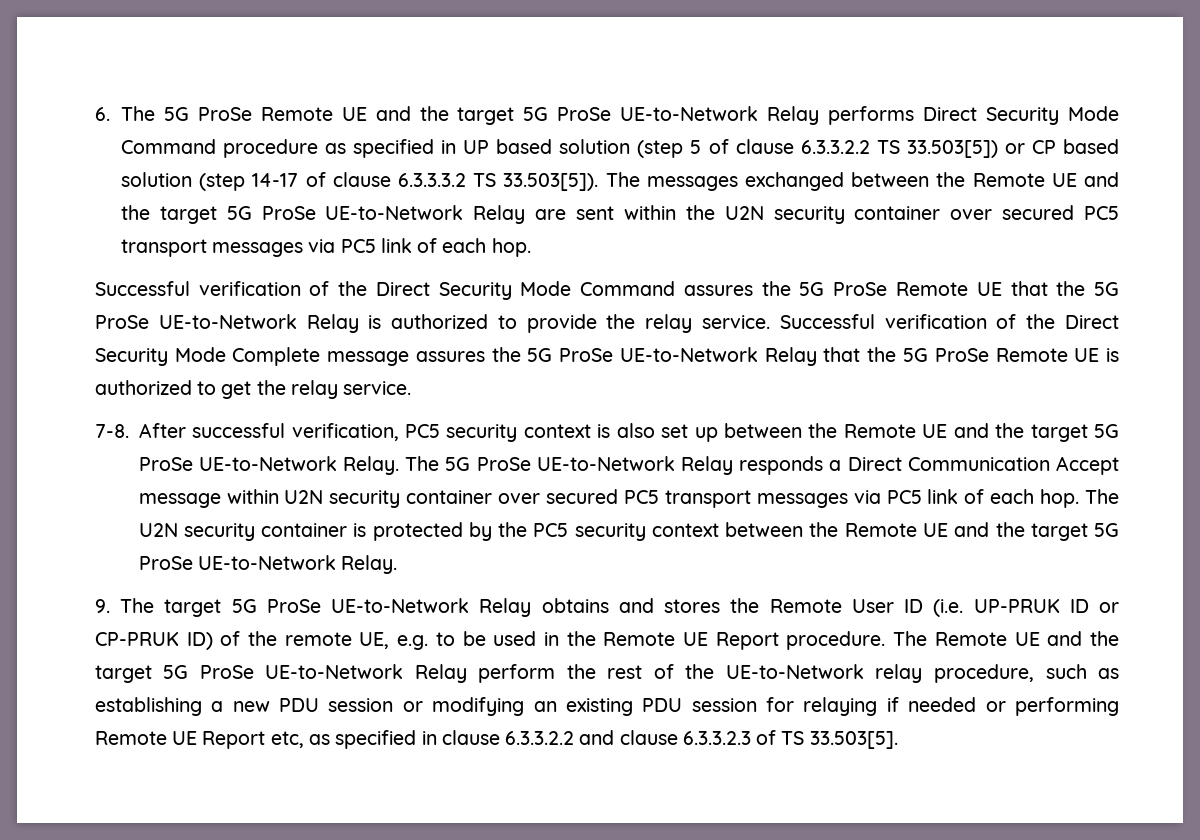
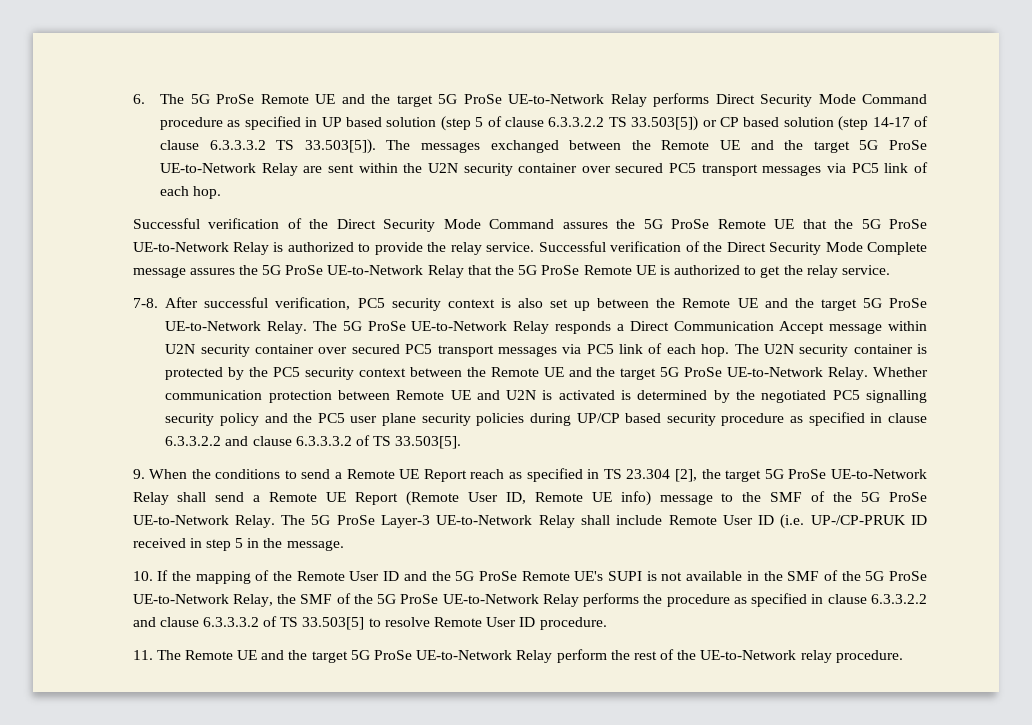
- The U2N security container is protected by the PC5 security context between the Remote UE and the target 5G ProSe UE-to-Network Relay.
- 9. The target 5G ProSe UE-to-Network Relay obtains and stores the Remote User ID (i.e. UP-PRUK ID or CP-PRUK ID) of the remote UE, e.g. to be used in the Remote UE Report procedure. The Remote UE and the target 5G ProSe UE-to-Network Relay perform the rest of the UE-to-Network relay procedure, such as establishing a new PDU session or modifying an existing PDU session for relaying if needed or performing Remote UE Report etc, as specified in clause 6.3.3.2.2 and clause 6.3.3.2.3 of TS 33.503[5].
+ The U2N security container is protected by the PC5 security context between the Remote UE and the target 5G ProSe UE-to-Network Relay. Whether communication protection between Remote UE and U2N is activated is determined by the negotiated PC5 signalling security policy and the PC5 user plane security policies during UP/CP based security procedure as specified in clause 6.3.3.2.2 and clause 6.3.3.3.2 of TS 33.503[5].
+ 9. When the conditions to send a Remote UE Report reach as specified in TS 23.304 [2], the target 5G ProSe UE-to-Network Relay shall send a Remote UE Report (Remote User ID, Remote UE info) message to the SMF of the 5G ProSe UE-to-Network Relay. The 5G ProSe Layer-3 UE-to-Network Relay shall include Remote User ID (i.e. UP-/CP-PRUK ID received in step 5 in the message.
+ 10. If the mapping of the Remote User ID and the 5G ProSe Remote UE's SUPI is not available in the SMF of the 5G ProSe UE-to-Network Relay, the SMF of the 5G ProSe UE-to-Network Relay performs the procedure as specified in clause 6.3.3.2.2 and clause 6.3.3.3.2 of TS 33.503[5] to resolve Remote User ID procedure.
+ 11. The Remote UE and the target 5G ProSe UE-to-Network Relay perform the rest of the UE-to-Network relay procedure.

